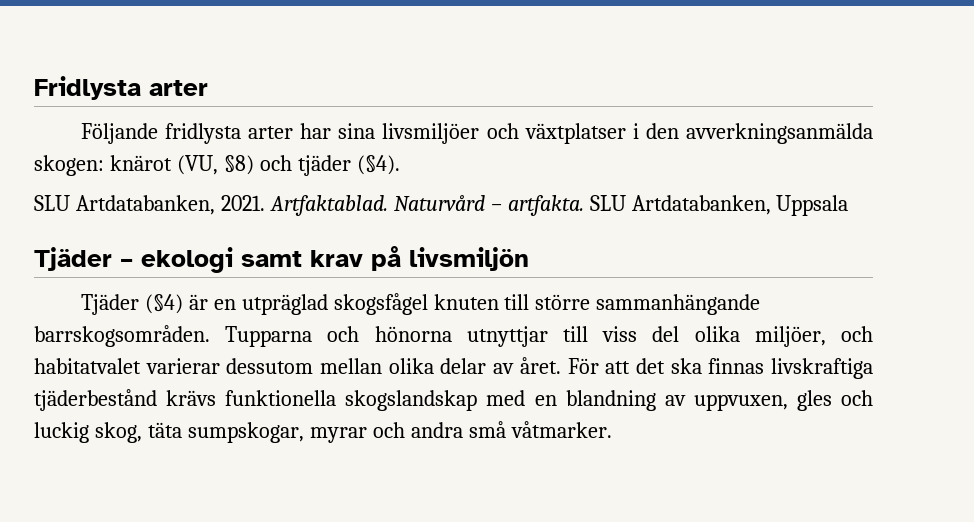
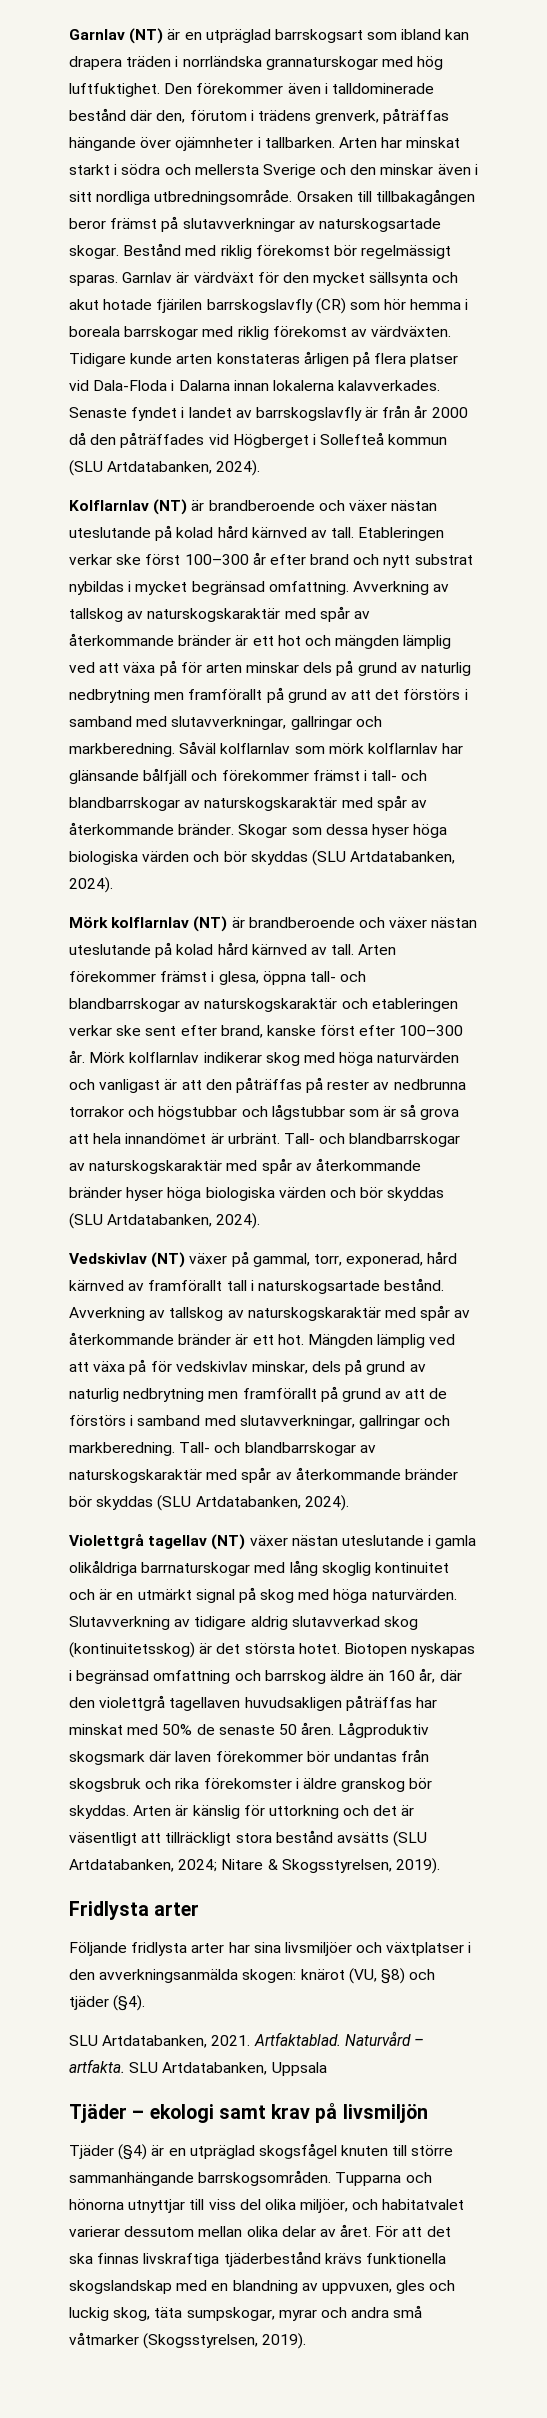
+ Garnlav (NT) är en utpräglad barrskogsart som ibland kan drapera träden i norrländska grannaturskogar med hög luftfuktighet. Den förekommer även i talldominerade bestånd där den, förutom i trädens grenverk, påträffas hängande över ojämnheter i tallbarken. Arten har minskat starkt i södra och mellersta Sverige och den minskar även i sitt nordliga utbredningsområde. Orsaken till tillbakagången beror främst på slutavverkningar av naturskogsartade skogar. Bestånd med riklig förekomst bör regelmässigt sparas. Garnlav är värdväxt för den mycket sällsynta och akut hotade fjärilen barrskogslavfly (CR) som hör hemma i boreala barrskogar med riklig förekomst av värdväxten. Tidigare kunde arten konstateras årligen på flera platser vid Dala-Floda i Dalarna innan lokalerna kalavverkades. Senaste fyndet i landet av barrskogslavfly är från år 2000 då den påträffades vid Högberget i Sollefteå kommun (SLU Artdatabanken, 2024).
+ Kolflarnlav (NT) är brandberoende och växer nästan uteslutande på kolad hård kärnved av tall. Etableringen verkar ske först 100–300 år efter brand och nytt substrat nybildas i mycket begränsad omfattning. Avverkning av tallskog av naturskogskaraktär med spår av återkommande bränder är ett hot och mängden lämplig ved att växa på för arten minskar dels på grund av naturlig nedbrytning men framförallt på grund av att det förstörs i samband med slutavverkningar, gallringar och markberedning. Såväl kolflarnlav som mörk kolflarnlav har glänsande bålfjäll och förekommer främst i tall- och blandbarrskogar av naturskogskaraktär med spår av återkommande bränder. Skogar som dessa hyser höga biologiska värden och bör skyddas (SLU Artdatabanken, 2024).
+ Mörk kolflarnlav (NT) är brandberoende och växer nästan uteslutande på kolad hård kärnved av tall. Arten förekommer främst i glesa, öppna tall- och blandbarrskogar av naturskogskaraktär och etableringen verkar ske sent efter brand, kanske först efter 100–300 år. Mörk kolflarnlav indikerar skog med höga naturvärden och vanligast är att den påträffas på rester av nedbrunna torrakor och högstubbar och lågstubbar som är så grova att hela innandömet är urbränt. Tall- och blandbarrskogar av naturskogskaraktär med spår av återkommande bränder hyser höga biologiska värden och bör skyddas (SLU Artdatabanken, 2024).
+ Vedskivlav (NT) växer på gammal, torr, exponerad, hård kärnved av framförallt tall i naturskogsartade bestånd. Avverkning av tallskog av naturskogskaraktär med spår av återkommande bränder är ett hot. Mängden lämplig ved att växa på för vedskivlav minskar, dels på grund av naturlig nedbrytning men framförallt på grund av att de förstörs i samband med slutavverkningar, gallringar och markberedning. Tall- och blandbarrskogar av naturskogskaraktär med spår av återkommande bränder bör skyddas (SLU Artdatabanken, 2024).
+ Violettgrå tagellav (NT) växer nästan uteslutande i gamla olikåldriga barrnaturskogar med lång skoglig kontinuitet och är en utmärkt signal på skog med höga naturvärden. Slutavverkning av tidigare aldrig slutavverkad skog (kontinuitetsskog) är det största hotet. Biotopen nyskapas i begränsad omfattning och barrskog äldre än 160 år, där den violettgrå tagellaven huvudsakligen påträffas har minskat med 50% de senaste 50 åren. Lågproduktiv skogsmark där laven förekommer bör undantas från skogsbruk och rika förekomster i äldre granskog bör skyddas. Arten är känslig för uttorkning och det är väsentligt att tillräckligt stora bestånd avsätts (SLU Artdatabanken, 2024; Nitare & Skogsstyrelsen, 2019).
- För att det ska finnas livskraftiga tjäderbestånd krävs funktionella skogslandskap med en blandning av uppvuxen, gles och luckig skog, täta sumpskogar, myrar och andra små våtmarker.
+ För att det ska finnas livskraftiga tjäderbestånd krävs funktionella skogslandskap med en blandning av uppvuxen, gles och luckig skog, täta sumpskogar, myrar och andra små våtmarker (Skogsstyrelsen, 2019).

